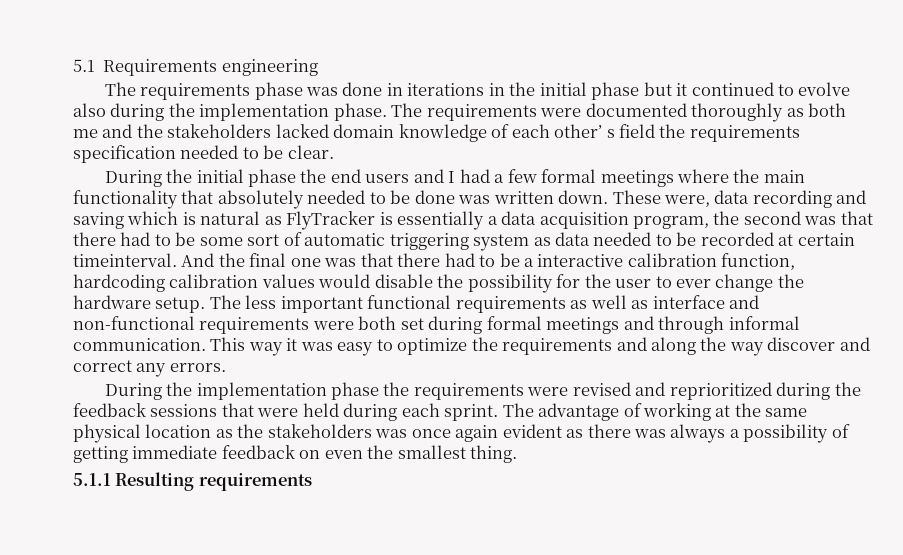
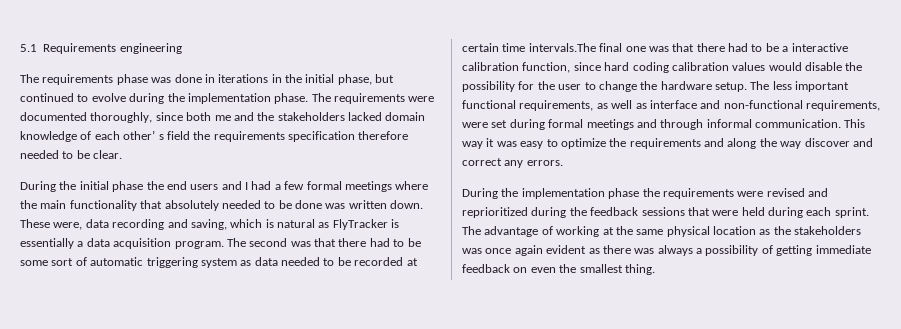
- The requirements phase was done in iterations in the initial phase but it continued to evolve also during the implementation phase.
+ The requirements phase was done in iterations in the initial phase, but continued to evolve during the implementation phase.
- The requirements were documented thoroughly as both me and the stakeholders lacked domain knowledge of each other’ s field the requirements specification needed to be clear.
+ The requirements were documented thoroughly, since both me and the stakeholders lacked domain knowledge of each other’ s field the requirements specification therefore needed to be clear.
- These were, data recording and saving which is natural as FlyTracker is essentially a data acquisition program, the second was that there had to be some sort of automatic triggering system as data needed to be recorded at certain timeinterval. And the final one was that there had to be a interactive calibration function, hardcoding calibration values would disable the possibility for the user to ever change the hardware setup.
+ These were, data recording and saving, which is natural as FlyTracker is essentially a data acquisition program. The second was that there had to be some sort of automatic triggering system as data needed to be recorded at certain time intervals.The final one was that there had to be a interactive calibration function, since hard coding calibration values would disable the possibility for the user to change the hardware setup.
- The less important functional requirements as well as interface and non-functional requirements were both set during formal meetings and through informal communication.
+ The less important functional requirements, as well as interface and non-functional requirements, were set during formal meetings and through informal communication.
- 5.1.1 Resulting requirements

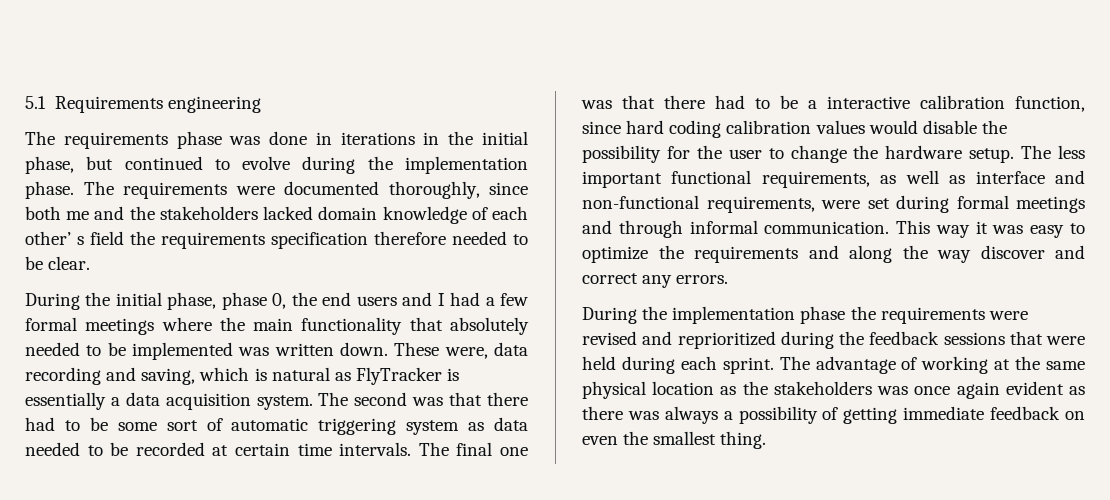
- During the initial phase the end users and I had a few formal meetings where the main functionality that absolutely needed to be done was written down.
+ During the initial phase, phase 0, the end users and I had a few formal meetings where the main functionality that absolutely needed to be implemented was written down.
- These were, data recording and saving, which is natural as FlyTracker is essentially a data acquisition program.
+ These were, data recording and saving, which is natural as FlyTracker is essentially a data acquisition system.
- The second was that there had to be some sort of automatic triggering system as data needed to be recorded at certain time intervals.The final one was that there had to be a interactive calibration function, since hard coding calibration values would disable the possibility for the user to change the hardware setup.
+ The second was that there had to be some sort of automatic triggering system as data needed to be recorded at certain time intervals. The final one was that there had to be a interactive calibration function, since hard coding calibration values would disable the possibility for the user to change the hardware setup.

